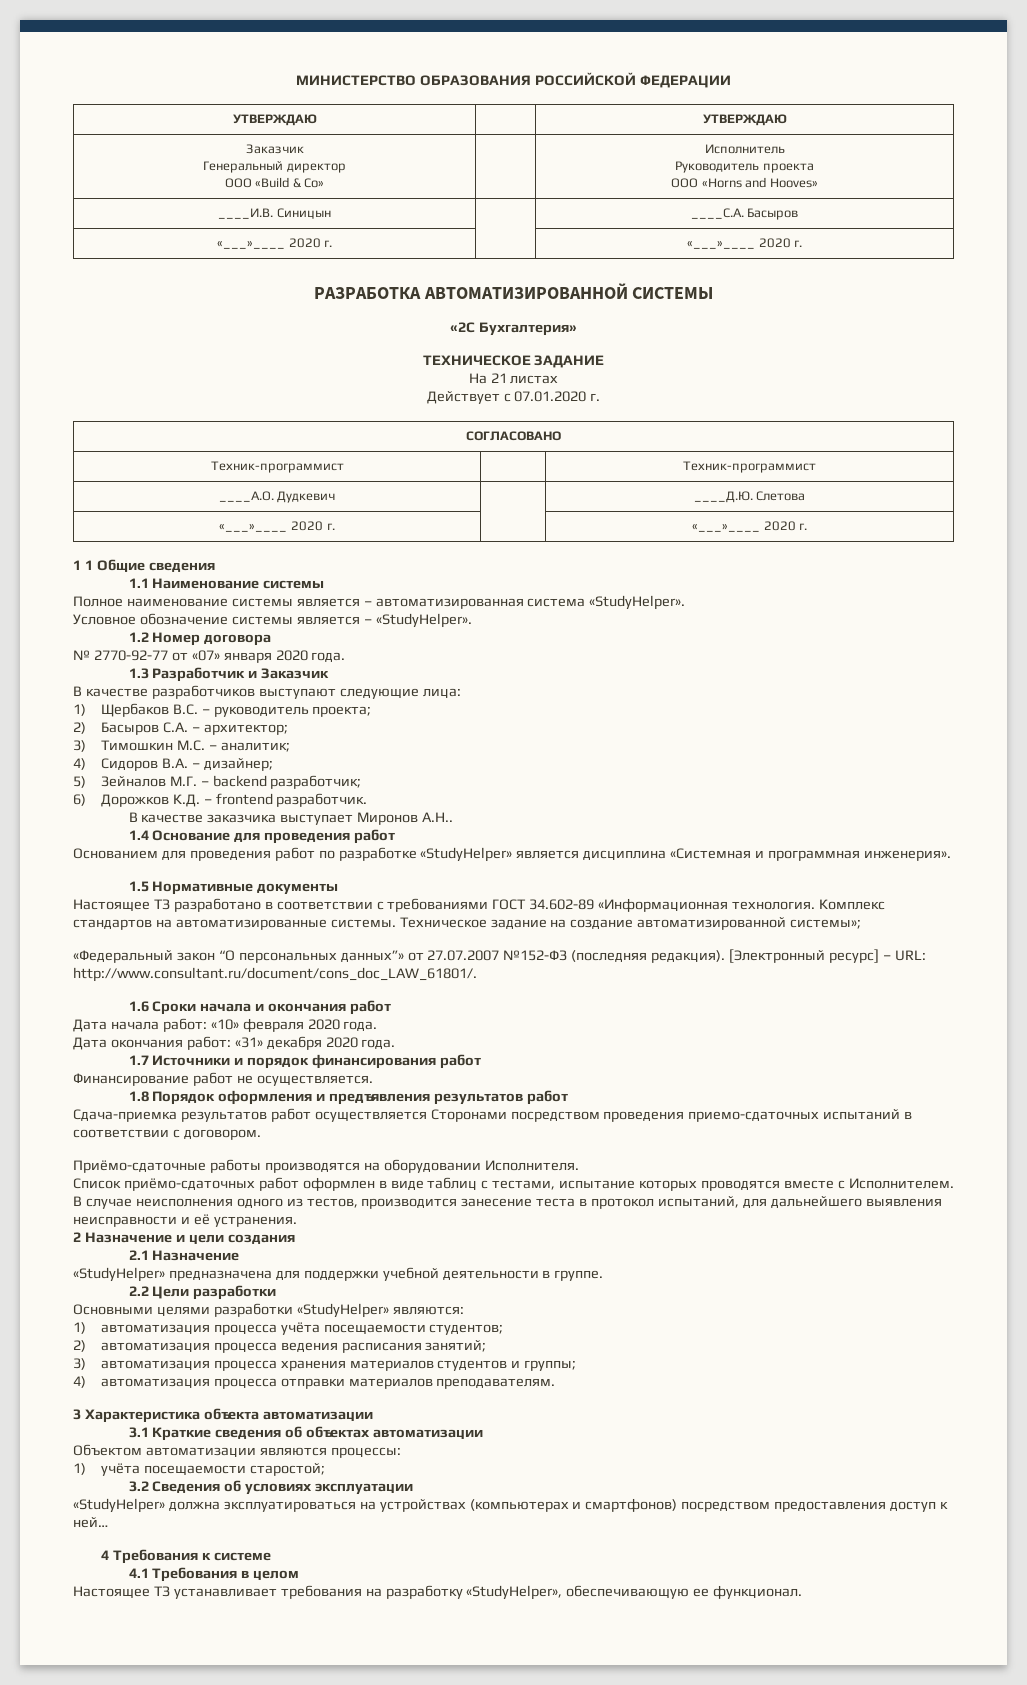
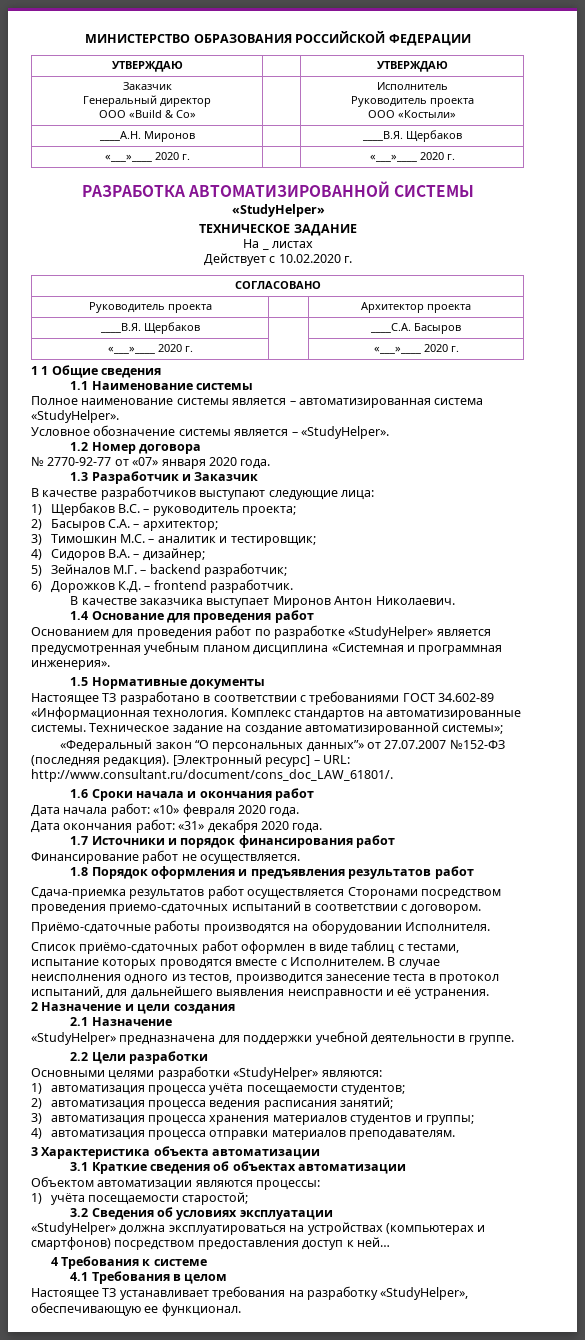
  УТВЕРЖДАЮ | | УТВЕРЖДАЮ
  Заказчик
  Генеральный директор
  ООО «Build & Co» | | Исполнитель
  Руководитель проекта
- OOO «Horns and Hooves»
- ____И.В. Синицын | | ____С.А. Басыров
+ OOO «Костыли»
+ ____А.Н. Миронов | | ____В.Я. Щербаков
+ «___»____ 2020 г. | | «___»____ 2020 г.
+ РАЗРАБОТКА АВТОМАТИЗИРОВАННОЙ СИСТЕМЫ
+ «StudyHelper»
+ ТЕХНИЧЕСКОЕ ЗАДАНИЕ
+ На _ листах
+ Действует с 10.02.2020 г.
+ СОГЛАСОВАНО
+ Руководитель проекта | | Архитектор проекта
+ ____В.Я. Щербаков | | ____С.А. Басыров
- РАЗРАБОТКА АВТОМАТИЗИРОВАННОЙ СИСТЕМЫ
- «2С Бухгалтерия»
- ТЕХНИЧЕСКОЕ ЗАДАНИЕ
- На 21 листах
- Действует с 07.01.2020 г.
- СОГЛАСОВАНО
- Техник-программист | | Техник-программист
- ____А.О. Дудкевич | | ____Д.Ю. Слетова
- «___»____ 2020 г. | | «___»____ 2020 г.
- 3) Тимошкин М.С. – аналитик;
+ 3) Тимошкин М.С. – аналитик и тестировщик;
- В качестве заказчика выступает Миронов А.Н..
+ В качестве заказчика выступает Миронов Антон Николаевич.
- Основанием для проведения работ по разработке «StudyHelper» является дисциплина «Системная и программная инженерия».
+ Основанием для проведения работ по разработке «StudyHelper» является предусмотренная учебным планом дисциплина «Системная и программная инженерия».

